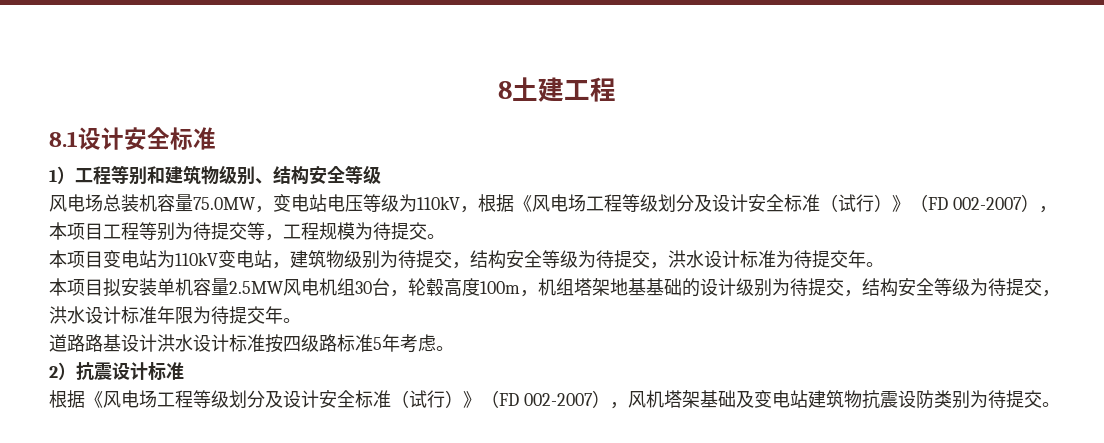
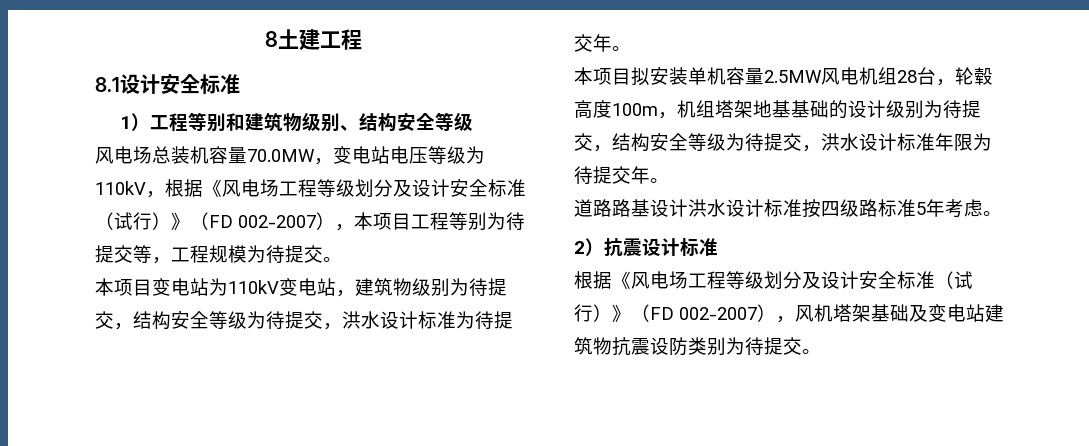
- 风电场总装机容量75.0MW，变电站电压等级为110kV，根据《风电场工程等级划分及设计安全标准（试行）》（FD 002-2007），本项目工程等别为待提交等，工程规模为待提交。
+ 风电场总装机容量70.0MW，变电站电压等级为110kV，根据《风电场工程等级划分及设计安全标准（试行）》（FD 002-2007），本项目工程等别为待提交等，工程规模为待提交。
- 本项目拟安装单机容量2.5MW风电机组30台，轮毂高度100m，机组塔架地基基础的设计级别为待提交，结构安全等级为待提交，洪水设计标准年限为待提交年。
+ 本项目拟安装单机容量2.5MW风电机组28台，轮毂高度100m，机组塔架地基基础的设计级别为待提交，结构安全等级为待提交，洪水设计标准年限为待提交年。

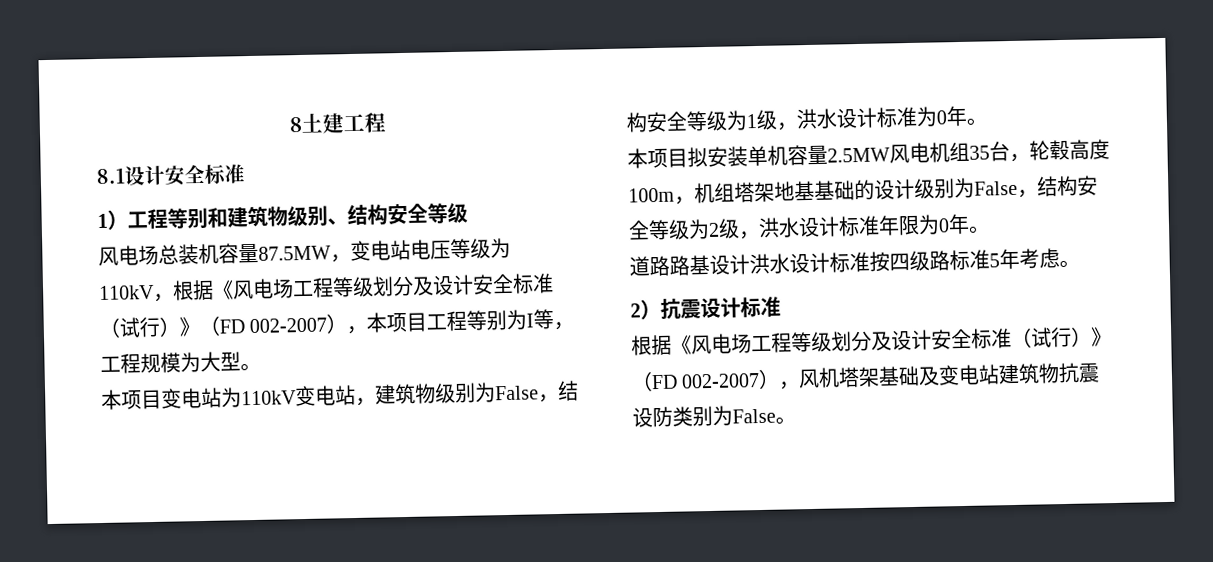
- 风电场总装机容量70.0MW，变电站电压等级为110kV，根据《风电场工程等级划分及设计安全标准（试行）》（FD 002-2007），本项目工程等别为待提交等，工程规模为待提交。
+ 风电场总装机容量87.5MW，变电站电压等级为110kV，根据《风电场工程等级划分及设计安全标准（试行）》（FD 002-2007），本项目工程等别为I等，工程规模为大型。
- 本项目变电站为110kV变电站，建筑物级别为待提交，结构安全等级为待提交，洪水设计标准为待提交年。
+ 本项目变电站为110kV变电站，建筑物级别为False，结构安全等级为1级，洪水设计标准为0年。
- 本项目拟安装单机容量2.5MW风电机组28台，轮毂高度100m，机组塔架地基基础的设计级别为待提交，结构安全等级为待提交，洪水设计标准年限为待提交年。
+ 本项目拟安装单机容量2.5MW风电机组35台，轮毂高度100m，机组塔架地基基础的设计级别为False，结构安全等级为2级，洪水设计标准年限为0年。
- 根据《风电场工程等级划分及设计安全标准（试行）》（FD 002-2007），风机塔架基础及变电站建筑物抗震设防类别为待提交。
+ 根据《风电场工程等级划分及设计安全标准（试行）》（FD 002-2007），风机塔架基础及变电站建筑物抗震设防类别为False。

